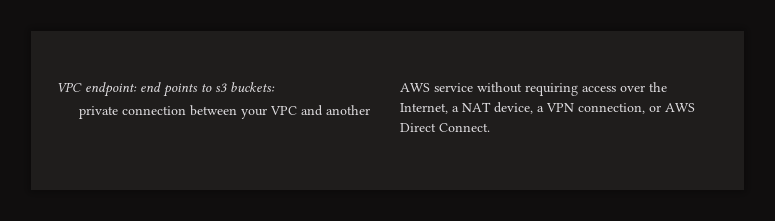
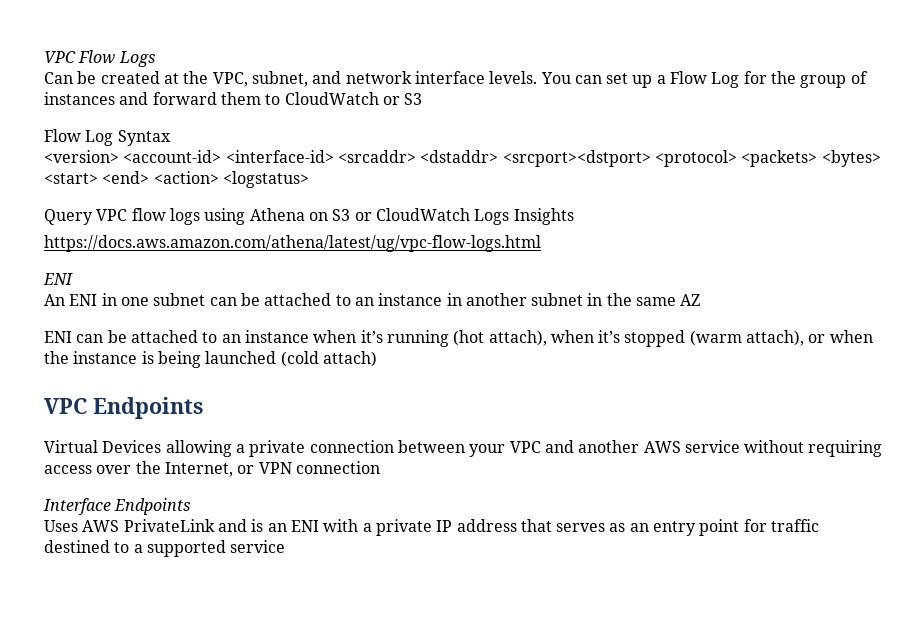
- VPC endpoint: end points to s3 buckets:
- private connection between your VPC and another AWS service without requiring access over the Internet, a NAT device, a VPN connection, or AWS Direct Connect.
+ VPC Flow Logs
+ Can be created at the VPC, subnet, and network interface levels. You can set up a Flow Log for the group of instances and forward them to CloudWatch or S3
+ Flow Log Syntax
+ <version> <account-id> <interface-id> <srcaddr> <dstaddr> <srcport><dstport> <protocol> <packets> <bytes> <start> <end> <action> <logstatus>
+ Query VPC flow logs using Athena on S3 or CloudWatch Logs Insights
+ https://docs.aws.amazon.com/athena/latest/ug/vpc-flow-logs.html
+ ENI
+ An ENI in one subnet can be attached to an instance in another subnet in the same AZ
+ ENI can be attached to an instance when it’s running (hot attach), when it’s stopped (warm attach), or when the instance is being launched (cold attach)
+ VPC Endpoints
+ Virtual Devices allowing a private connection between your VPC and another AWS service without requiring access over the Internet, or VPN connection
+ Interface Endpoints
+ Uses AWS PrivateLink and is an ENI with a private IP address that serves as an entry point for traffic destined to a supported service

